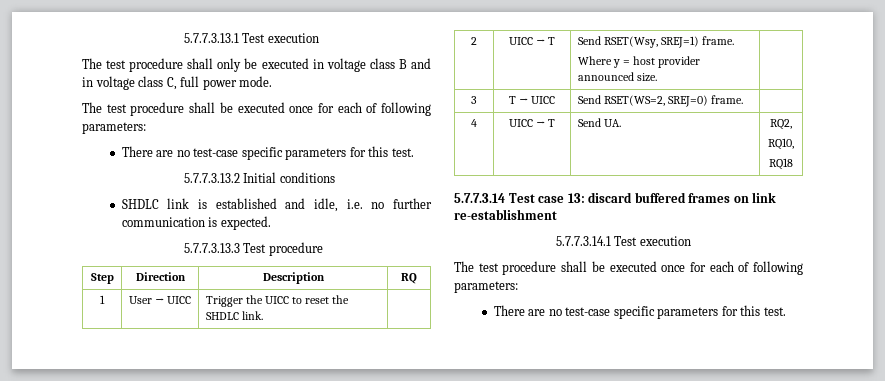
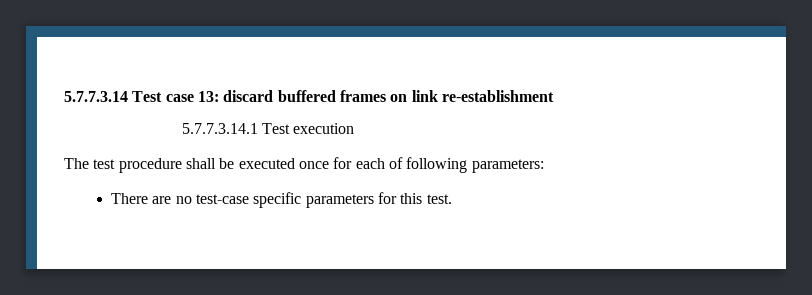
- 5.7.7.3.13.1 Test execution
- The test procedure shall only be executed in voltage class B and in voltage class C, full power mode.
- The test procedure shall be executed once for each of following parameters:
- There are no test-case specific parameters for this test.
- 5.7.7.3.13.2 Initial conditions
- SHDLC link is established and idle, i.e. no further communication is expected.
- 5.7.7.3.13.3 Test procedure
- Step | Direction | Description | RQ
- 1 | User → UICC | Trigger the UICC to reset the SHDLC link. |
- 2 | UICC → T | Send RSET(Wsy, SREJ=1) frame.
- Where y = host provider announced size. |
- 3 | T → UICC | Send RSET(WS=2, SREJ=0) frame. |
- 4 | UICC → T | Send UA. | RQ2,
- RQ10,
- RQ18

